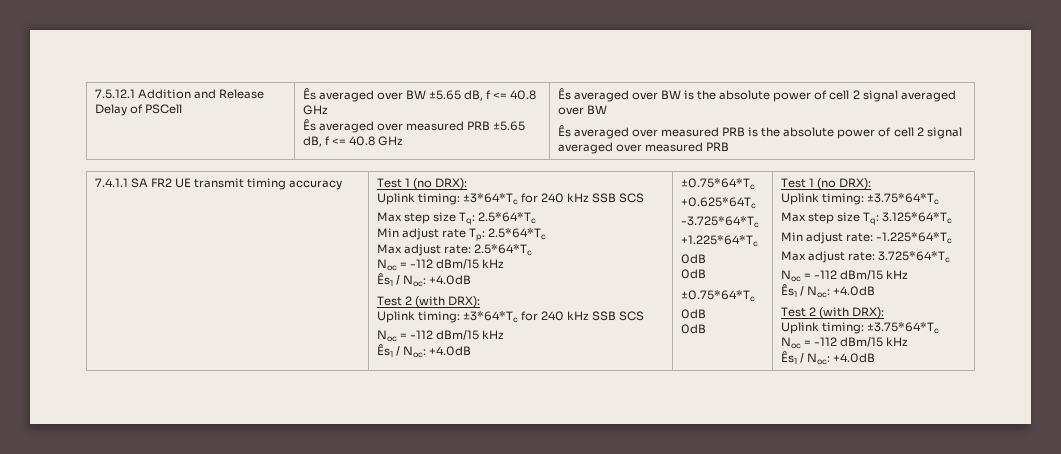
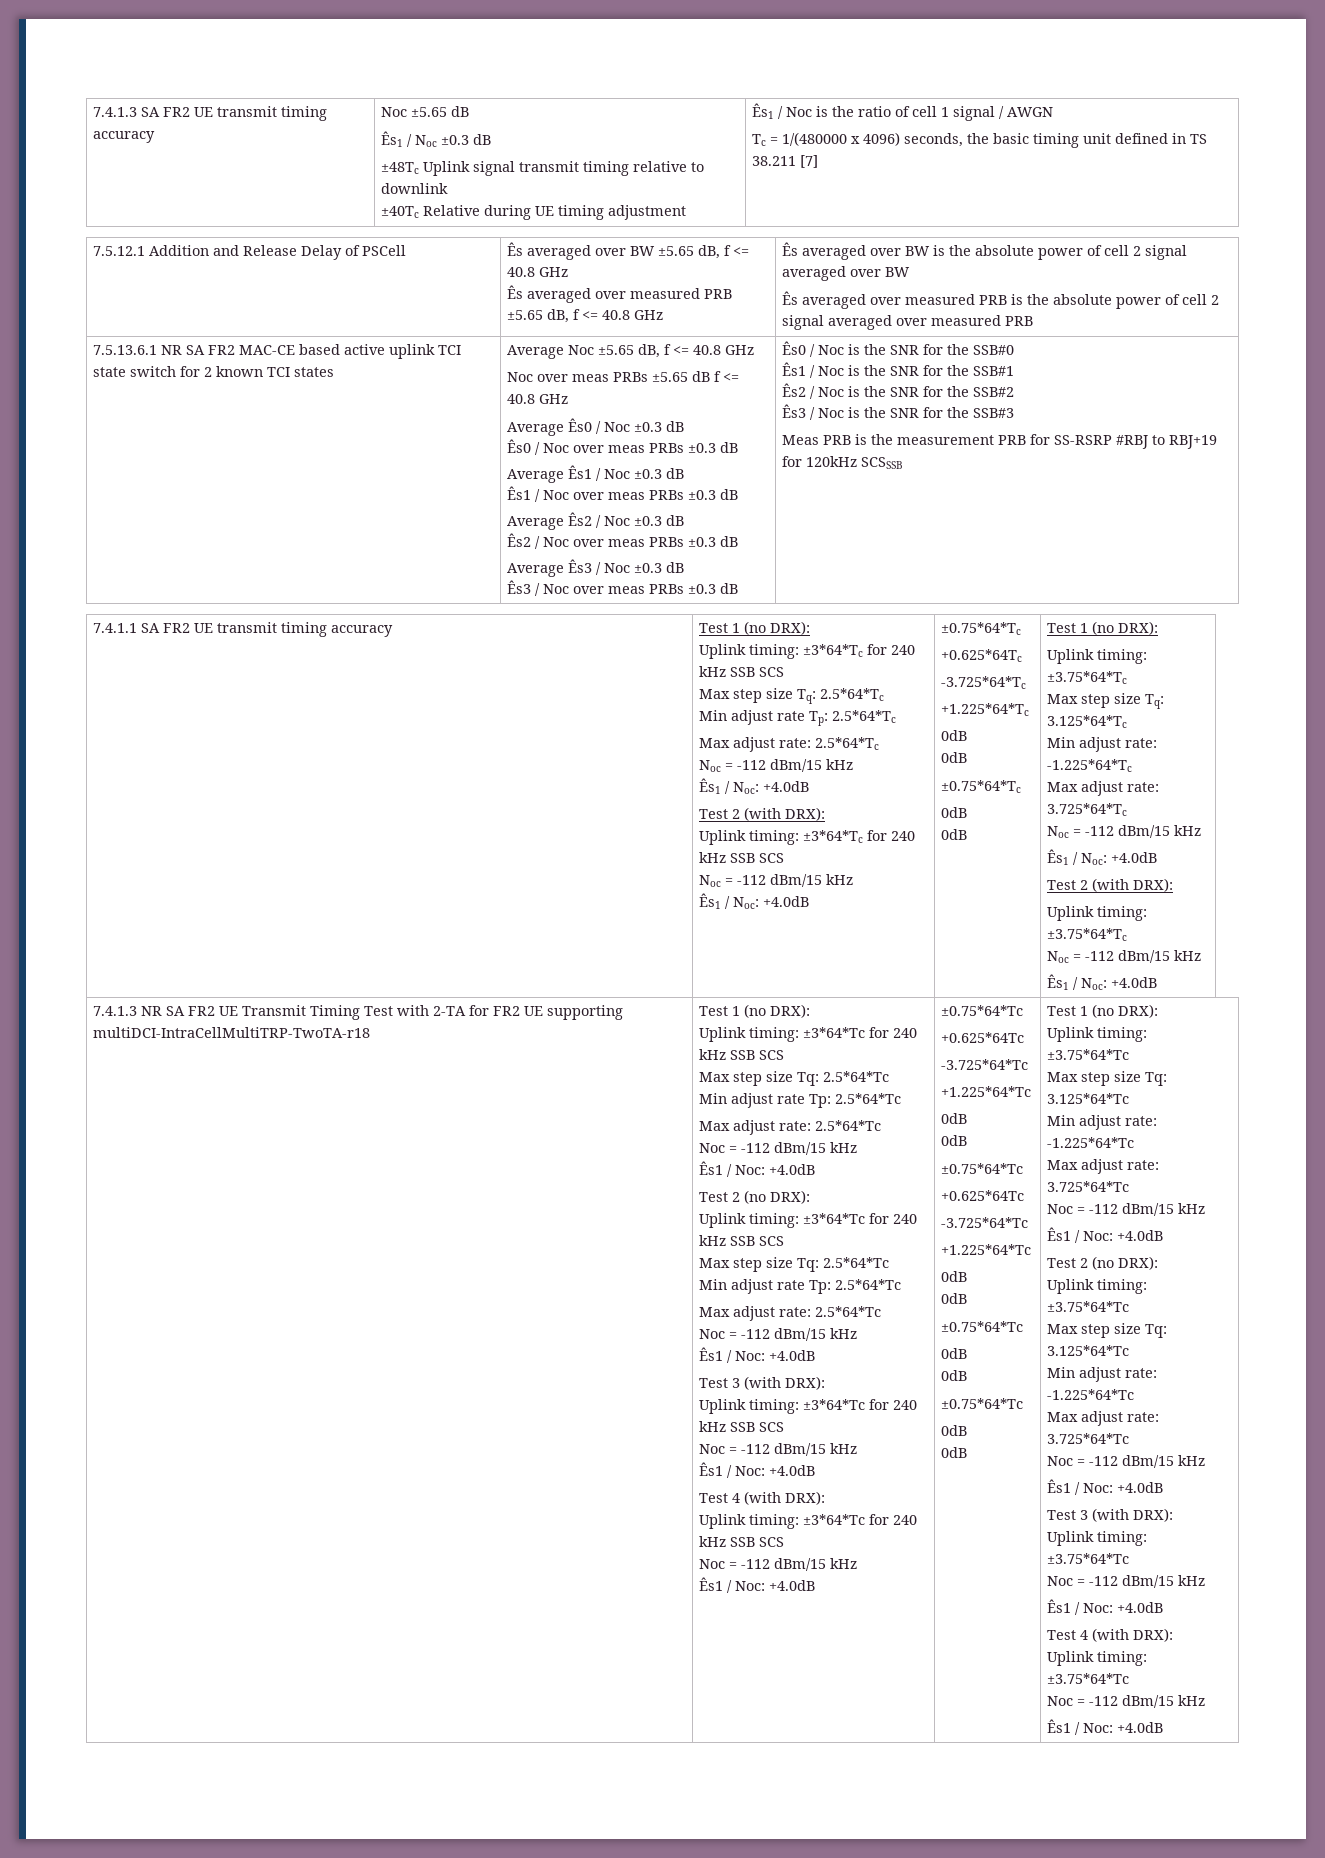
+ 7.4.1.3 SA FR2 UE transmit timing accuracy | Noc ±5.65 dB
+ Ês1 / Noc ±0.3 dB
+ ±48Tc Uplink signal transmit timing relative to downlink
+ ±40Tc Relative during UE timing adjustment | Ês1 / Noc is the ratio of cell 1 signal / AWGN
+ Tc = 1/(480000 x 4096) seconds, the basic timing unit defined in TS 38.211 [7]
+ 7.5.13.6.1 NR SA FR2 MAC-CE based active uplink TCI state switch for 2 known TCI states | Average Noc ±5.65 dB, f <= 40.8 GHz
+ Noc over meas PRBs ±5.65 dB f <= 40.8 GHz
+ Average Ês0 / Noc ±0.3 dB
+ Ês0 / Noc over meas PRBs ±0.3 dB
+ Average Ês1 / Noc ±0.3 dB
+ Ês1 / Noc over meas PRBs ±0.3 dB
+ Average Ês2 / Noc ±0.3 dB
+ Ês2 / Noc over meas PRBs ±0.3 dB
+ Average Ês3 / Noc ±0.3 dB
+ Ês3 / Noc over meas PRBs ±0.3 dB | Ês0 / Noc is the SNR for the SSB#0
+ Ês1 / Noc is the SNR for the SSB#1
+ Ês2 / Noc is the SNR for the SSB#2
+ Ês3 / Noc is the SNR for the SSB#3
+ Meas PRB is the measurement PRB for SS-RSRP #RBJ to RBJ+19 for 120kHz SCSSSB
+ 7.4.1.3 NR SA FR2 UE Transmit Timing Test with 2-TA for FR2 UE supporting multiDCI-IntraCellMultiTRP-TwoTA-r18 | Test 1 (no DRX):
+ Uplink timing: ±3*64*Tc for 240 kHz SSB SCS
+ Max step size Tq: 2.5*64*Tc
+ Min adjust rate Tp: 2.5*64*Tc
+ Max adjust rate: 2.5*64*Tc
+ Noc = -112 dBm/15 kHz
+ Ês1 / Noc: +4.0dB
+ Test 2 (no DRX):
+ Uplink timing: ±3*64*Tc for 240 kHz SSB SCS
+ Max step size Tq: 2.5*64*Tc
+ Min adjust rate Tp: 2.5*64*Tc
+ Max adjust rate: 2.5*64*Tc
+ Noc = -112 dBm/15 kHz
+ Ês1 / Noc: +4.0dB
+ Test 3 (with DRX):
+ Uplink timing: ±3*64*Tc for 240 kHz SSB SCS
+ Noc = -112 dBm/15 kHz
+ Ês1 / Noc: +4.0dB
+ Test 4 (with DRX):
+ Uplink timing: ±3*64*Tc for 240 kHz SSB SCS
+ Noc = -112 dBm/15 kHz
+ Ês1 / Noc: +4.0dB | ±0.75*64*Tc
+ +0.625*64Tc
+ -3.725*64*Tc
+ +1.225*64*Tc
+ 0dB
+ 0dB
+ ±0.75*64*Tc
+ +0.625*64Tc
+ -3.725*64*Tc
+ +1.225*64*Tc
+ 0dB
+ 0dB
+ ±0.75*64*Tc
+ 0dB
+ 0dB
+ ±0.75*64*Tc
+ 0dB
+ 0dB | Test 1 (no DRX):
+ Uplink timing: ±3.75*64*Tc
+ Max step size Tq: 3.125*64*Tc
+ Min adjust rate: -1.225*64*Tc
+ Max adjust rate: 3.725*64*Tc
+ Noc = -112 dBm/15 kHz
+ Ês1 / Noc: +4.0dB
+ Test 2 (no DRX):
+ Uplink timing: ±3.75*64*Tc
+ Max step size Tq: 3.125*64*Tc
+ Min adjust rate: -1.225*64*Tc
+ Max adjust rate: 3.725*64*Tc
+ Noc = -112 dBm/15 kHz
+ Ês1 / Noc: +4.0dB
+ Test 3 (with DRX):
+ Uplink timing: ±3.75*64*Tc
+ Noc = -112 dBm/15 kHz
+ Ês1 / Noc: +4.0dB
+ Test 4 (with DRX):
+ Uplink timing: ±3.75*64*Tc
+ Noc = -112 dBm/15 kHz
+ Ês1 / Noc: +4.0dB

